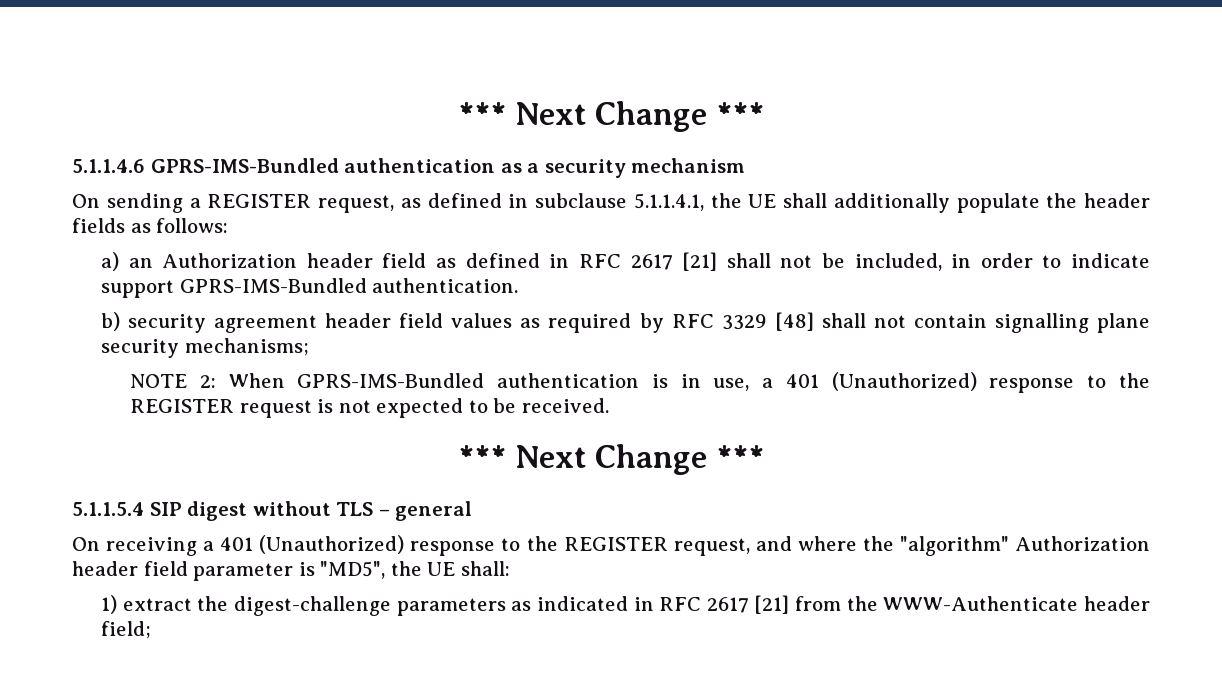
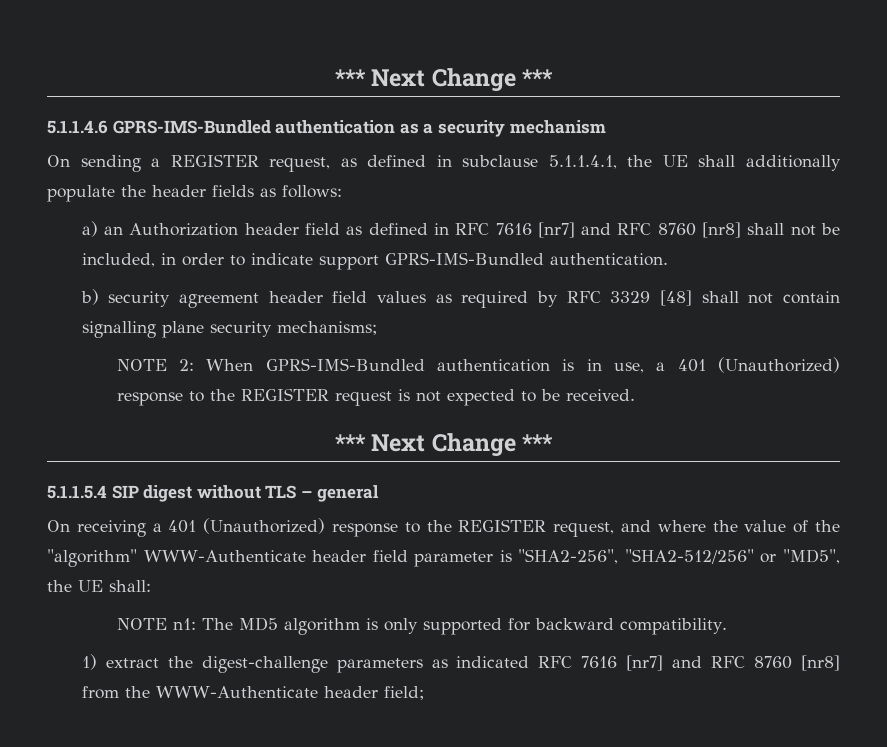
- a) an Authorization header field as defined in RFC 2617 [21] shall not be included, in order to indicate support GPRS-IMS-Bundled authentication.
+ a) an Authorization header field as defined in RFC 7616 [nr7] and RFC 8760 [nr8] shall not be included, in order to indicate support GPRS-IMS-Bundled authentication.
- On receiving a 401 (Unauthorized) response to the REGISTER request, and where the "algorithm" Authorization header field parameter is "MD5", the UE shall:
+ On receiving a 401 (Unauthorized) response to the REGISTER request, and where the value of the "algorithm" WWW-Authenticate header field parameter is "SHA2-256", "SHA2-512/256" or "MD5", the UE shall:
+ NOTE n1: The MD5 algorithm is only supported for backward compatibility.
- 1) extract the digest-challenge parameters as indicated in RFC 2617 [21] from the WWW-Authenticate header field;
+ 1) extract the digest-challenge parameters as indicated RFC 7616 [nr7] and RFC 8760 [nr8] from the WWW-Authenticate header field;

